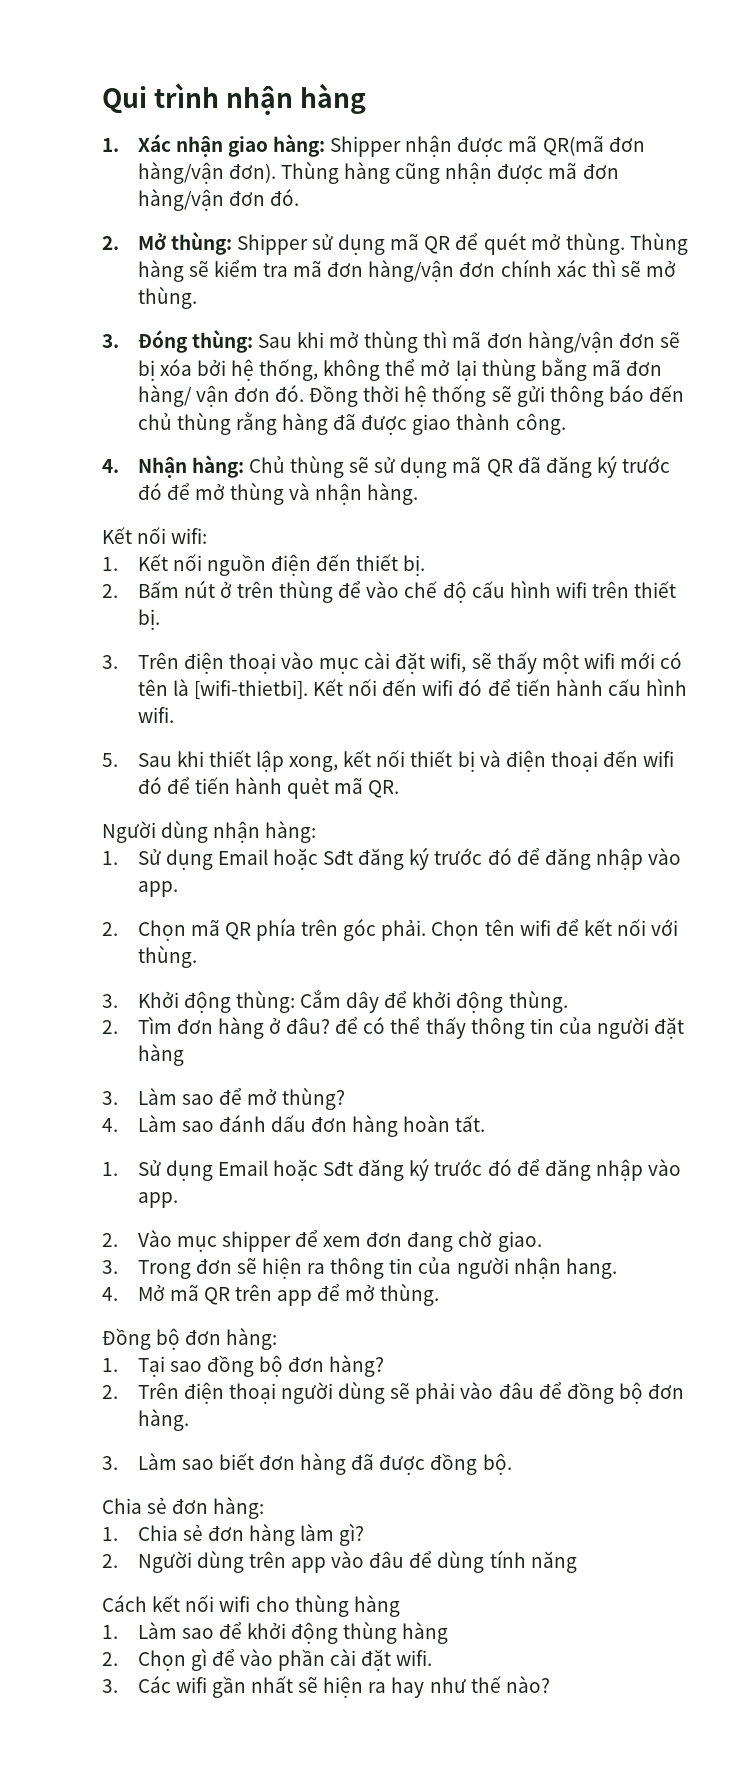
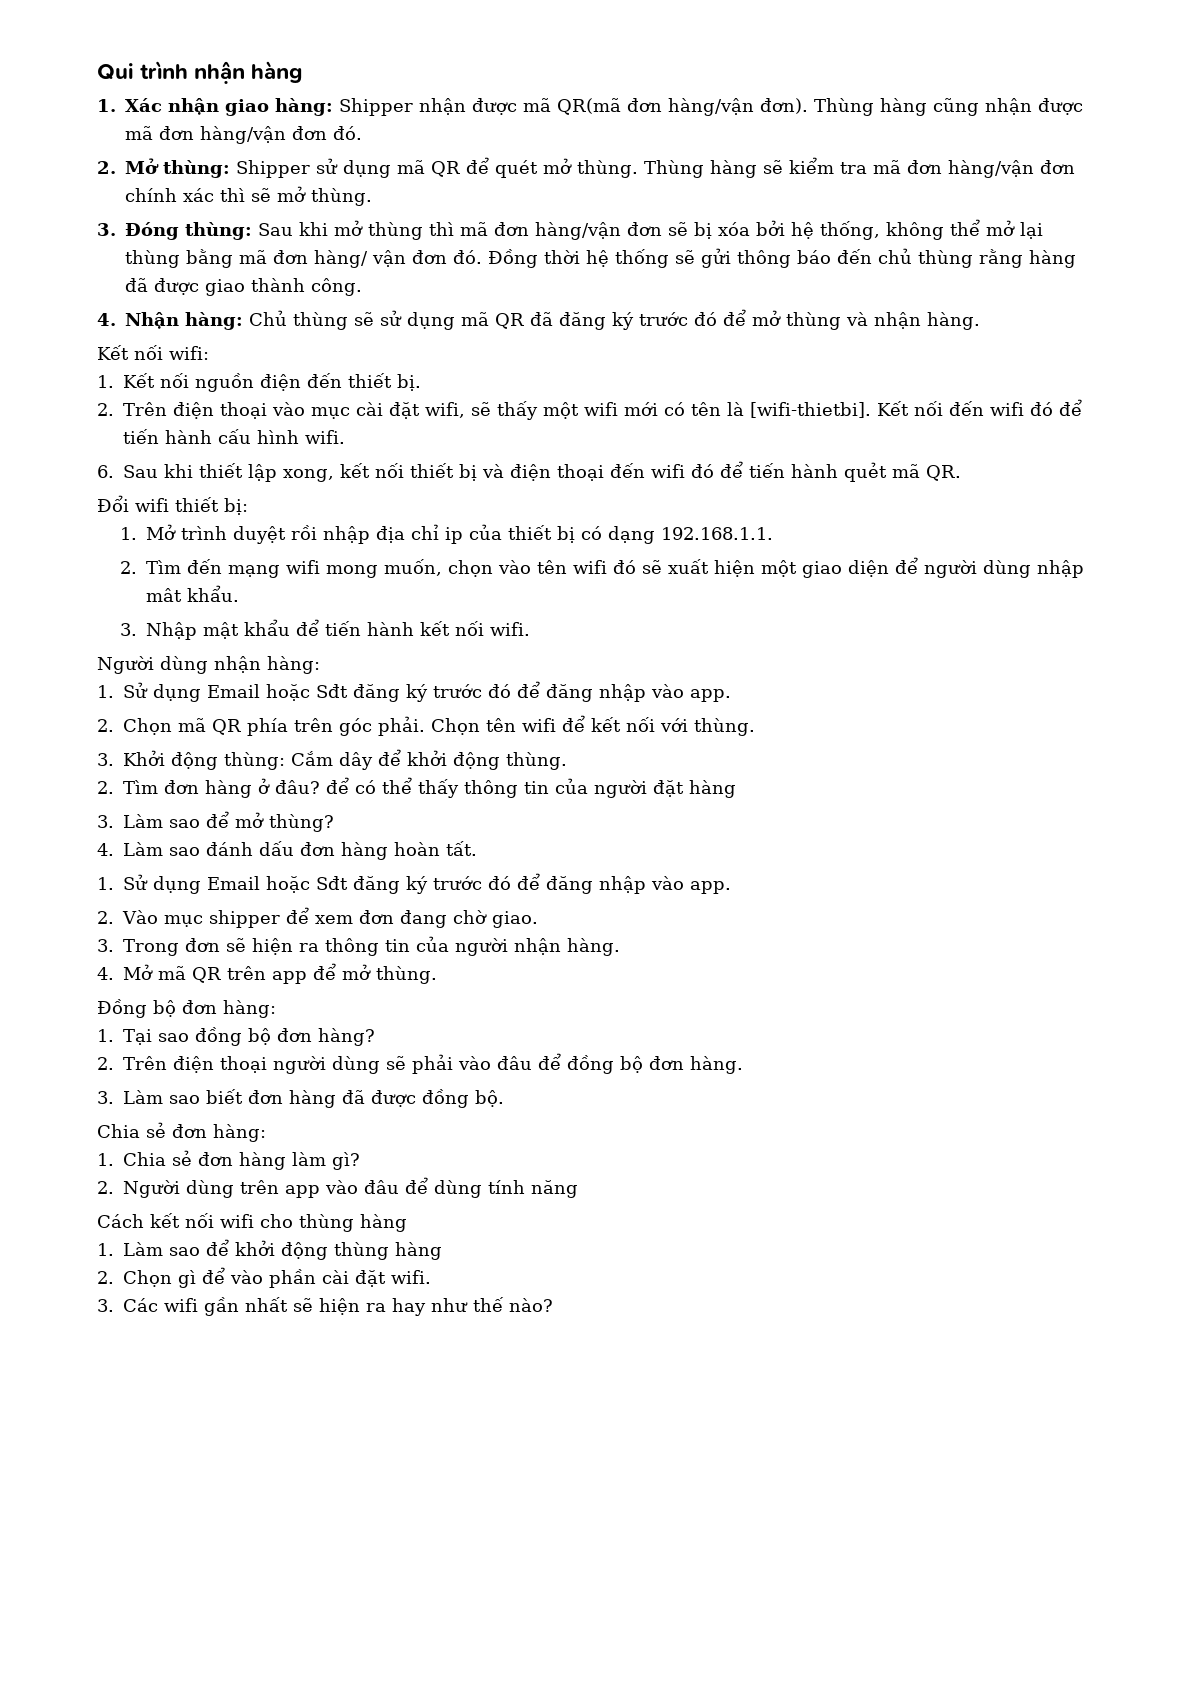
- 2. Bấm nút ở trên thùng để vào chế độ cấu hình wifi trên thiết bị.
- 3. Trên điện thoại vào mục cài đặt wifi, sẽ thấy một wifi mới có tên là [wifi-thietbi].
+ 2. Trên điện thoại vào mục cài đặt wifi, sẽ thấy một wifi mới có tên là [wifi-thietbi].
- 5. Sau khi thiết lập xong, kết nối thiết bị và điện thoại đến wifi đó để tiến hành quẻt mã QR.
+ 6. Sau khi thiết lập xong, kết nối thiết bị và điện thoại đến wifi đó để tiến hành quẻt mã QR.
+ Đổi wifi thiết bị:
+ 1. Mở trình duyệt rồi nhập địa chỉ ip của thiết bị có dạng 192.168.1.1.
+ 2. Tìm đến mạng wifi mong muốn, chọn vào tên wifi đó sẽ xuất hiện một giao diện để người dùng nhập mât khẩu.
+ 3. Nhập mật khẩu để tiến hành kết nối wifi.
- 3. Trong đơn sẽ hiện ra thông tin của người nhận hang.
+ 3. Trong đơn sẽ hiện ra thông tin của người nhận hàng.

